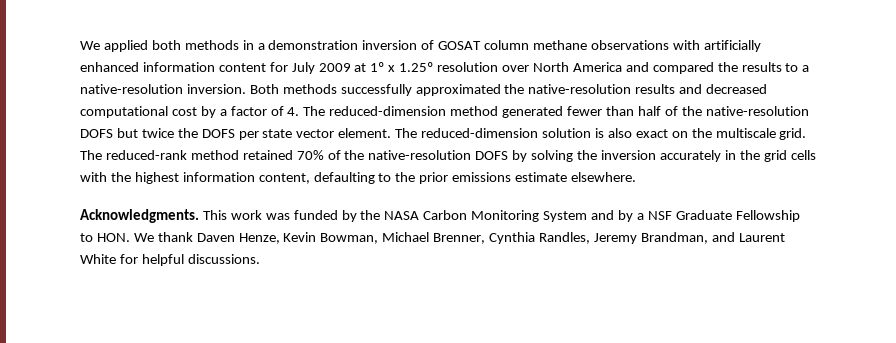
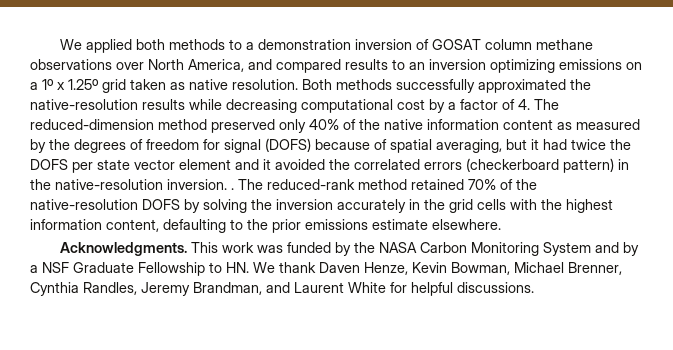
- We applied both methods in a demonstration inversion of GOSAT column methane observations with artificially enhanced information content for July 2009 at 1º x 1.25º resolution over North America and compared the results to a native-resolution inversion.
+ We applied both methods to a demonstration inversion of GOSAT column methane observations over North America, and compared results to an inversion optimizing emissions on a 1º x 1.25º grid taken as native resolution.
- Both methods successfully approximated the native-resolution results and decreased computational cost by a factor of 4. The reduced-dimension method generated fewer than half of the native-resolution DOFS but twice the DOFS per state vector element. The reduced-dimension solution is also exact on the multiscale grid.
+ Both methods successfully approximated the native-resolution results while decreasing computational cost by a factor of 4. The reduced-dimension method preserved only 40% of the native information content as measured by the degrees of freedom for signal (DOFS) because of spatial averaging, but it had twice the DOFS per state vector element and it avoided the correlated errors (checkerboard pattern) in the native-resolution inversion. .
- This work was funded by the NASA Carbon Monitoring System and by a NSF Graduate Fellowship to HON. We thank Daven Henze, Kevin Bowman, Michael Brenner, Cynthia Randles, Jeremy Brandman, and Laurent White for helpful discussions.
+ This work was funded by the NASA Carbon Monitoring System and by a NSF Graduate Fellowship to HN. We thank Daven Henze, Kevin Bowman, Michael Brenner, Cynthia Randles, Jeremy Brandman, and Laurent White for helpful discussions.

